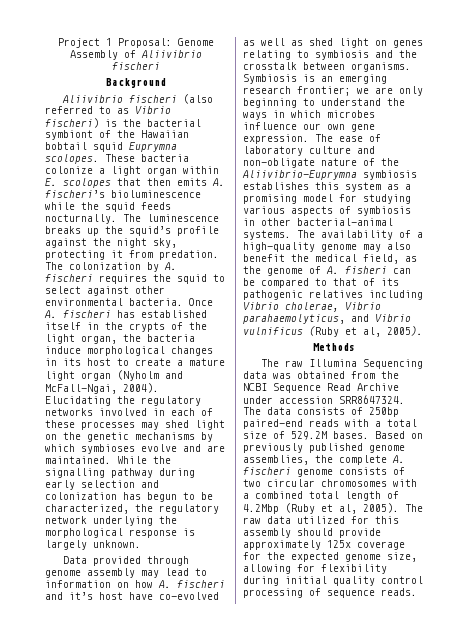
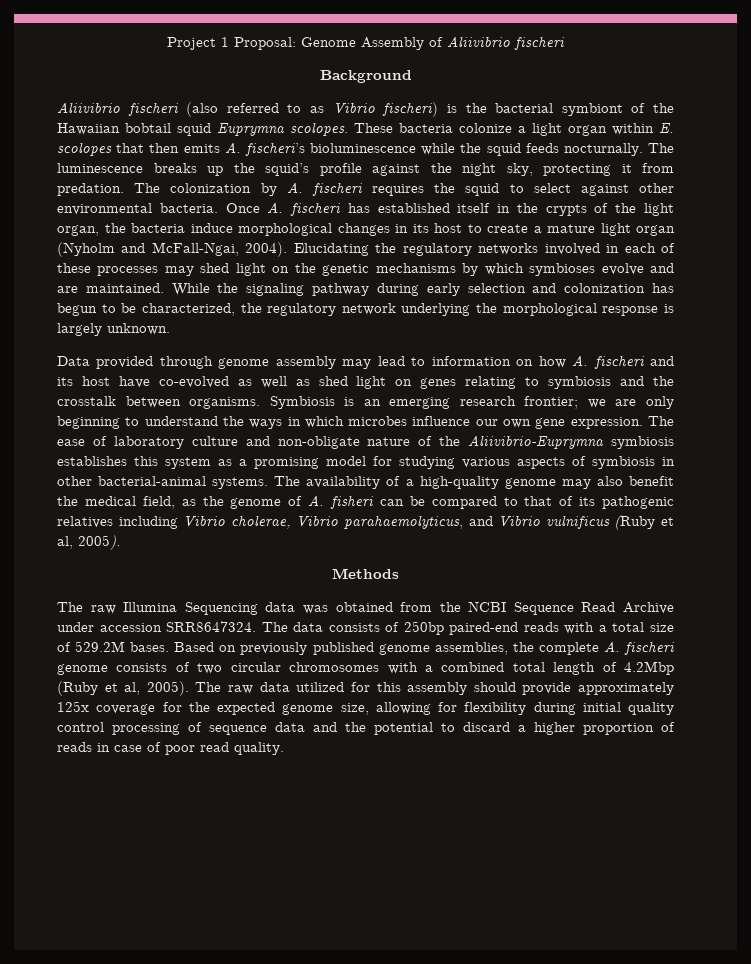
- While the signalling pathway during early selection and colonization has begun to be characterized, the regulatory network underlying the morphological response is largely unknown.
+ While the signaling pathway during early selection and colonization has begun to be characterized, the regulatory network underlying the morphological response is largely unknown.
- Data provided through genome assembly may lead to information on how A. fischeri and it’s host have co-evolved as well as shed light on genes relating to symbiosis and the crosstalk between organisms.
+ Data provided through genome assembly may lead to information on how A. fischeri and its host have co-evolved as well as shed light on genes relating to symbiosis and the crosstalk between organisms.
- The raw data utilized for this assembly should provide approximately 125x coverage for the expected genome size, allowing for flexibility during initial quality control processing of sequence reads.
+ The raw data utilized for this assembly should provide approximately 125x coverage for the expected genome size, allowing for flexibility during initial quality control processing of sequence data and the potential to discard a higher proportion of reads in case of poor read quality.

